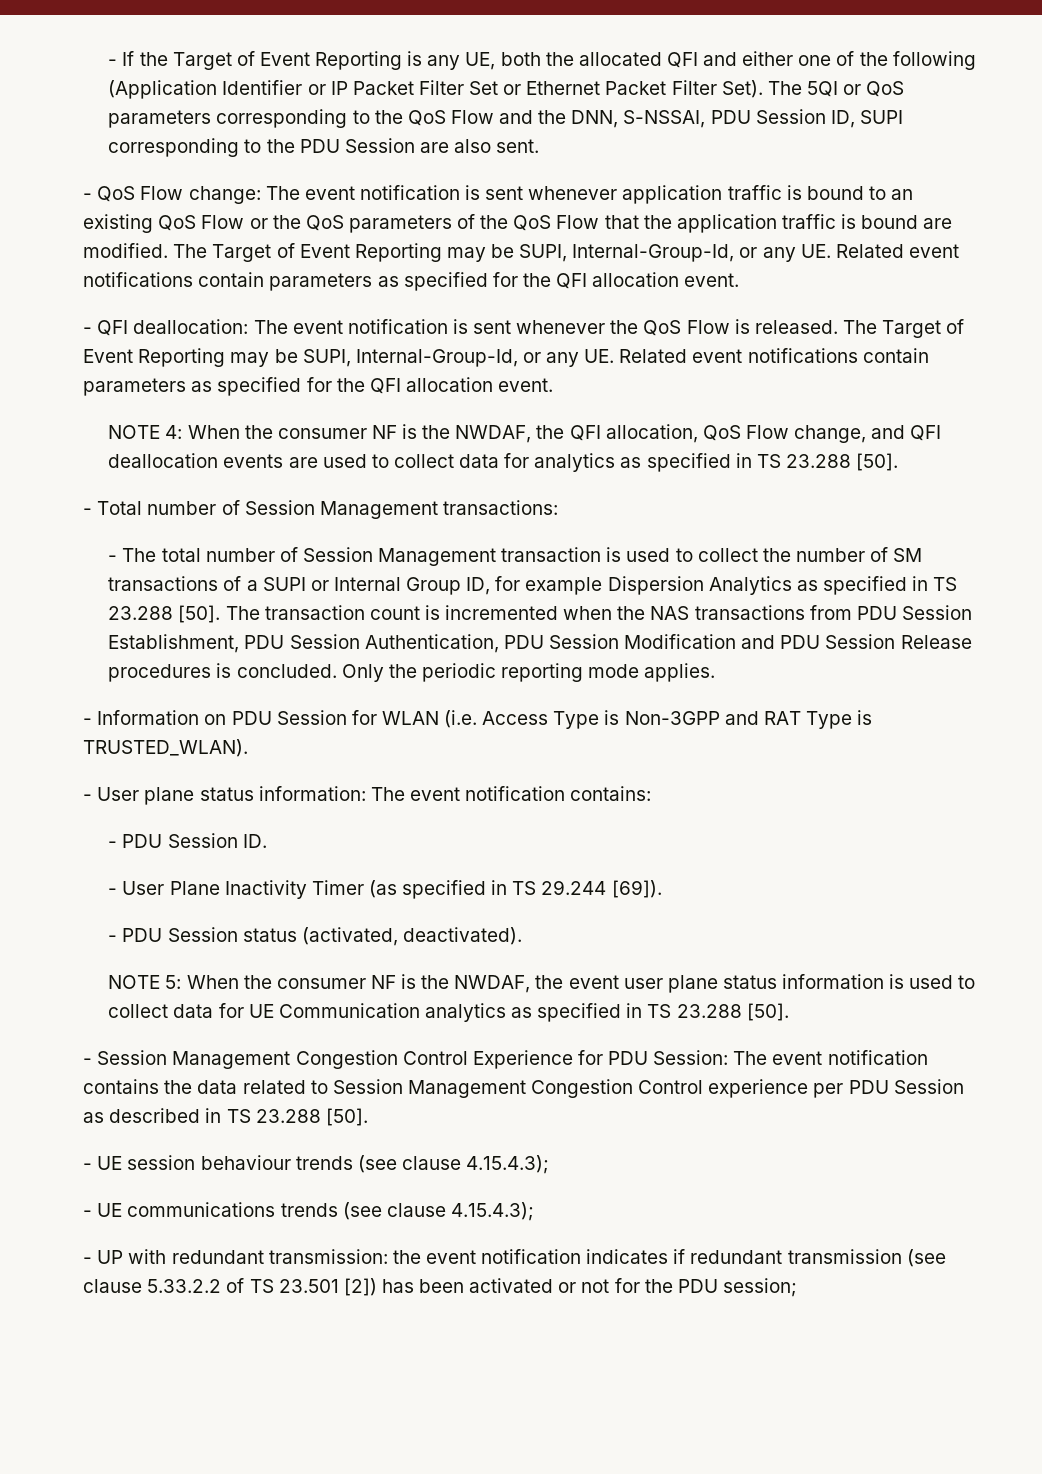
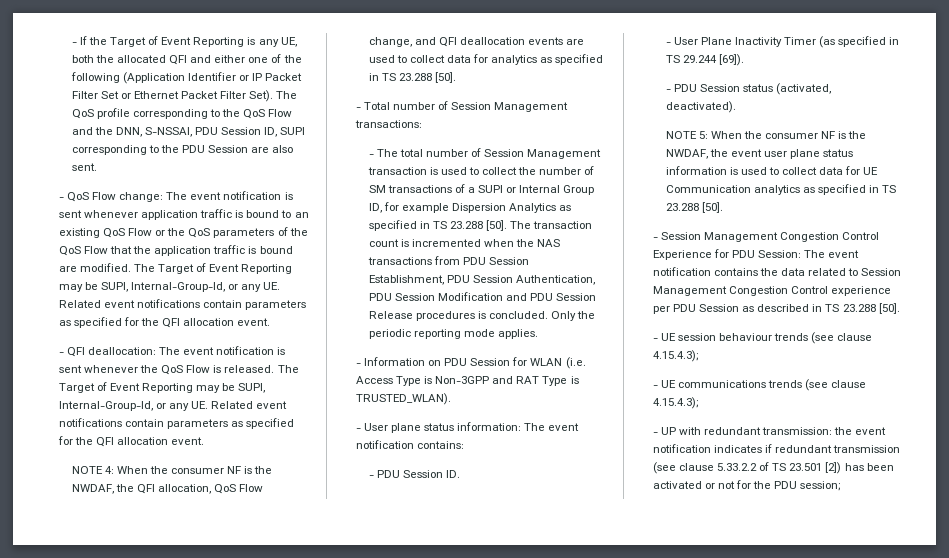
- The 5QI or QoS parameters corresponding to the QoS Flow and the DNN, S-NSSAI, PDU Session ID, SUPI corresponding to the PDU Session are also sent.
+ The QoS profile corresponding to the QoS Flow and the DNN, S-NSSAI, PDU Session ID, SUPI corresponding to the PDU Session are also sent.

